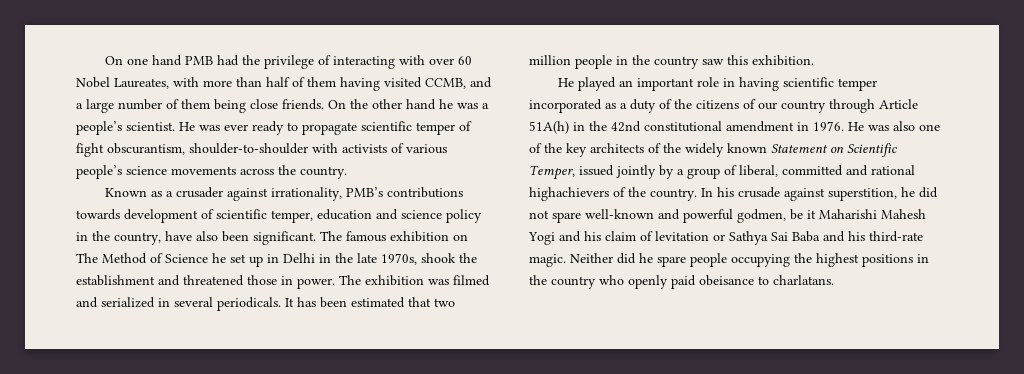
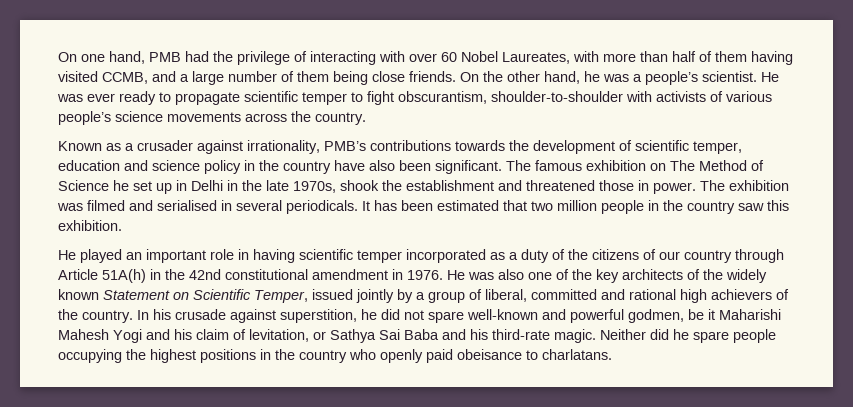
- On one hand PMB had the privilege of interacting with over 60 Nobel Laureates, with more than half of them having visited CCMB, and a large number of them being close friends.
+ On one hand, PMB had the privilege of interacting with over 60 Nobel Laureates, with more than half of them having visited CCMB, and a large number of them being close friends.
- On the other hand he was a people’s scientist.
+ On the other hand, he was a people’s scientist.
- He was ever ready to propagate scientific temper of fight obscurantism, shoulder-to-shoulder with activists of various people’s science movements across the country.
+ He was ever ready to propagate scientific temper to fight obscurantism, shoulder-to-shoulder with activists of various people’s science movements across the country.
- Known as a crusader against irrationality, PMB’s contributions towards development of scientific temper, education and science policy in the country, have also been significant.
+ Known as a crusader against irrationality, PMB’s contributions towards the development of scientific temper, education and science policy in the country have also been significant.
- The exhibition was filmed and serialized in several periodicals.
+ The exhibition was filmed and serialised in several periodicals.
- He was also one of the key architects of the widely known Statement on Scientific Temper, issued jointly by a group of liberal, committed and rational highachievers of the country.
+ He was also one of the key architects of the widely known Statement on Scientific Temper, issued jointly by a group of liberal, committed and rational high achievers of the country.
- In his crusade against superstition, he did not spare well-known and powerful godmen, be it Maharishi Mahesh Yogi and his claim of levitation or Sathya Sai Baba and his third-rate magic.
+ In his crusade against superstition, he did not spare well-known and powerful godmen, be it Maharishi Mahesh Yogi and his claim of levitation, or Sathya Sai Baba and his third-rate magic.

